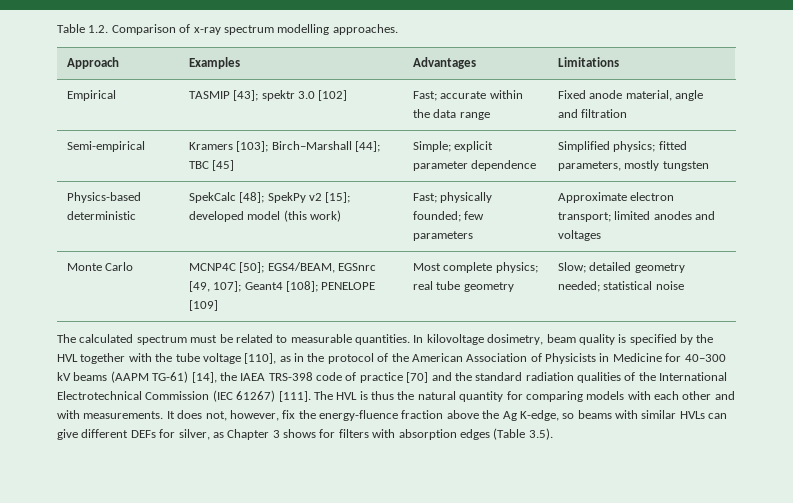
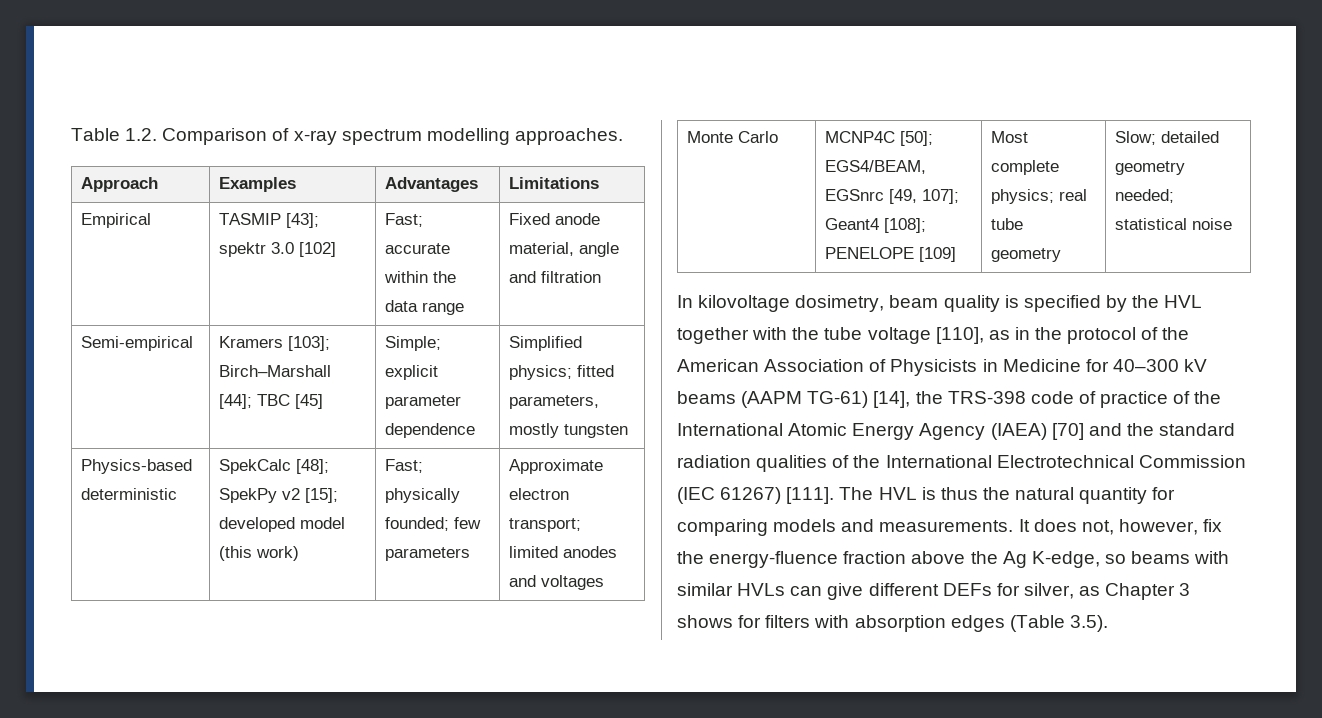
- The calculated spectrum must be related to measurable quantities. In kilovoltage dosimetry, beam quality is specified by the HVL together with the tube voltage [110], as in the protocol of the American Association of Physicists in Medicine for 40–300 kV beams (AAPM TG-61) [14], the IAEA TRS-398 code of practice [70] and the standard radiation qualities of the International Electrotechnical Commission (IEC 61267) [111].
+ In kilovoltage dosimetry, beam quality is specified by the HVL together with the tube voltage [110], as in the protocol of the American Association of Physicists in Medicine for 40–300 kV beams (AAPM TG-61) [14], the TRS-398 code of practice of the International Atomic Energy Agency (IAEA) [70] and the standard radiation qualities of the International Electrotechnical Commission (IEC 61267) [111].
- The HVL is thus the natural quantity for comparing models with each other and with measurements.
+ The HVL is thus the natural quantity for comparing models and measurements.

